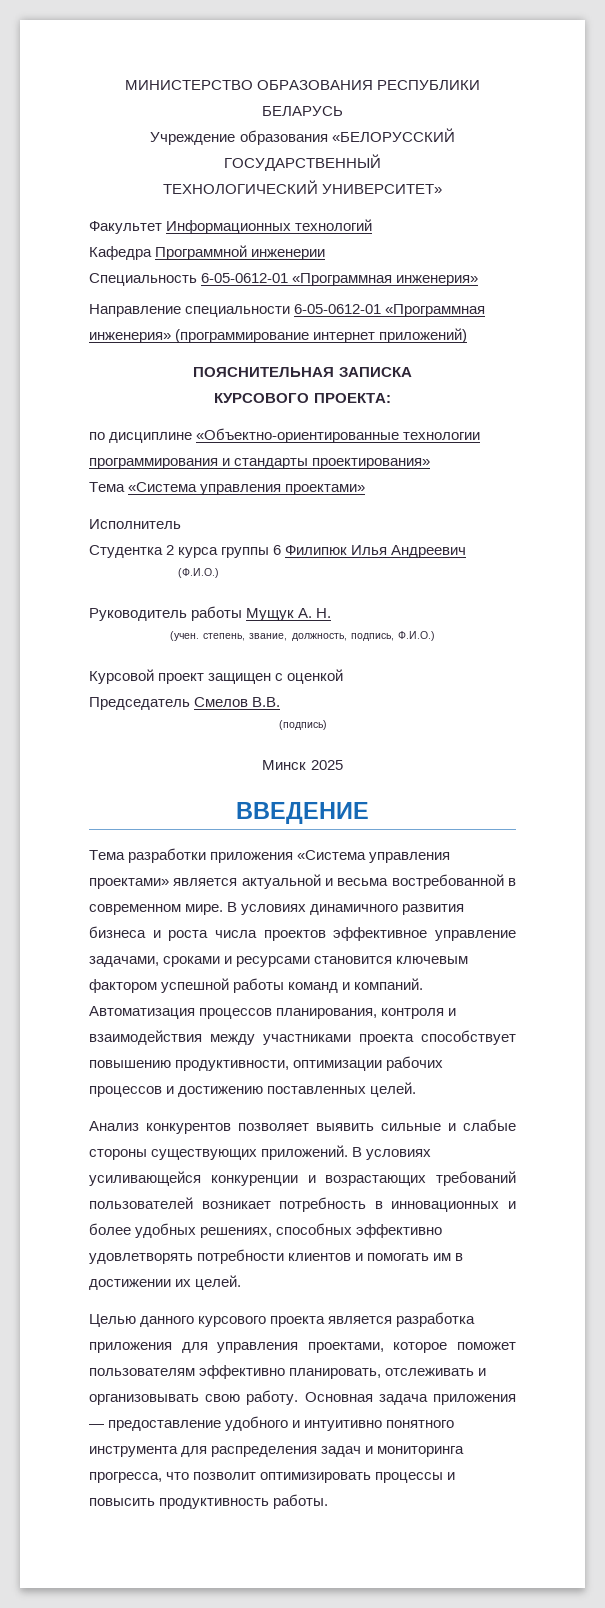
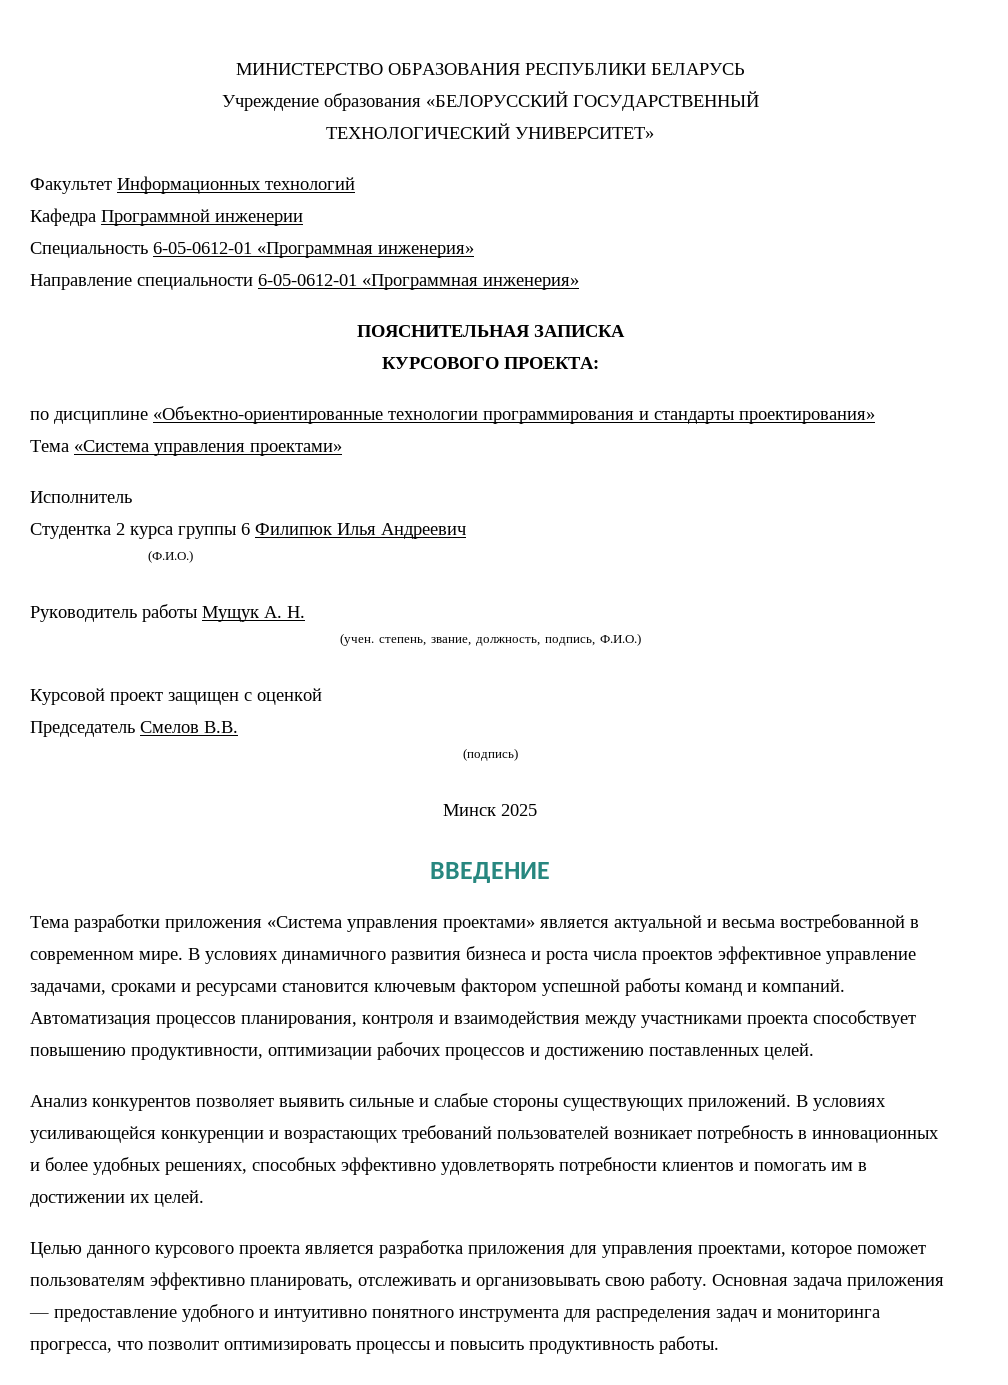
- Направление специальности 6-05-0612-01 «Программная инженерия» (программирование интернет приложений)
+ Направление специальности 6-05-0612-01 «Программная инженерия»

